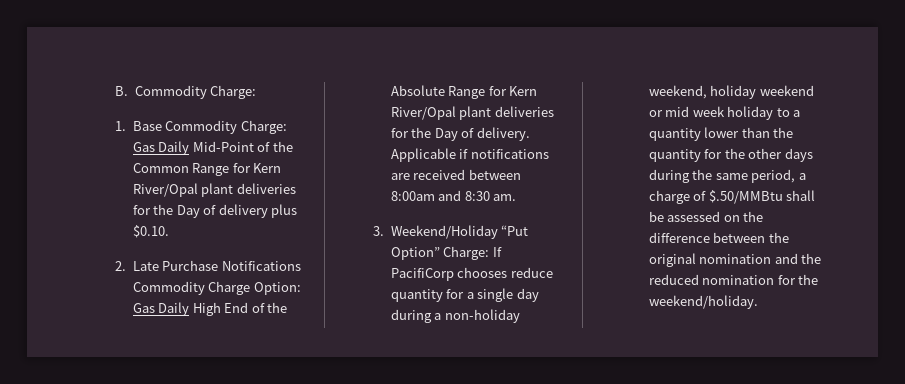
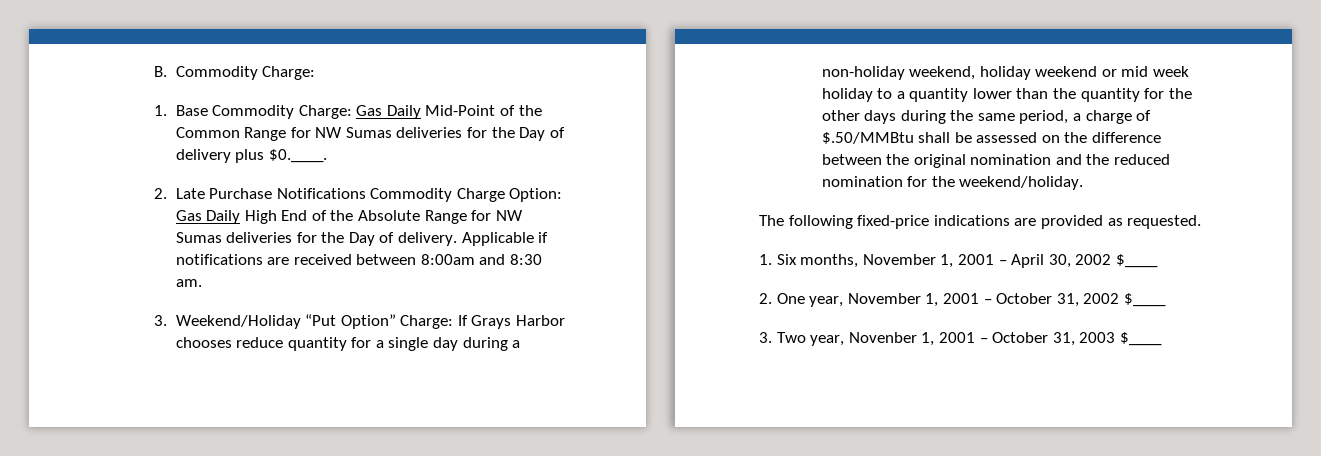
- 1. Base Commodity Charge: Gas Daily Mid-Point of the Common Range for Kern River/Opal plant deliveries for the Day of delivery plus $0.10.
+ 1. Base Commodity Charge: Gas Daily Mid-Point of the Common Range for NW Sumas deliveries for the Day of delivery plus $0.____.
- 2. Late Purchase Notifications Commodity Charge Option: Gas Daily High End of the Absolute Range for Kern River/Opal plant deliveries for the Day of delivery.
+ 2. Late Purchase Notifications Commodity Charge Option: Gas Daily High End of the Absolute Range for NW Sumas deliveries for the Day of delivery.
- 3. Weekend/Holiday “Put Option” Charge: If PacifiCorp chooses reduce quantity for a single day during a non-holiday weekend, holiday weekend or mid week holiday to a quantity lower than the quantity for the other days during the same period, a charge of $.50/MMBtu shall be assessed on the difference between the original nomination and the reduced nomination for the weekend/holiday.
+ 3. Weekend/Holiday “Put Option” Charge: If Grays Harbor chooses reduce quantity for a single day during a non-holiday weekend, holiday weekend or mid week holiday to a quantity lower than the quantity for the other days during the same period, a charge of $.50/MMBtu shall be assessed on the difference between the original nomination and the reduced nomination for the weekend/holiday.
+ The following fixed-price indications are provided as requested.
+ 1. Six months, November 1, 2001 – April 30, 2002 $____
+ 2. One year, November 1, 2001 – October 31, 2002 $____
+ 3. Two year, Novenber 1, 2001 – October 31, 2003 $____

